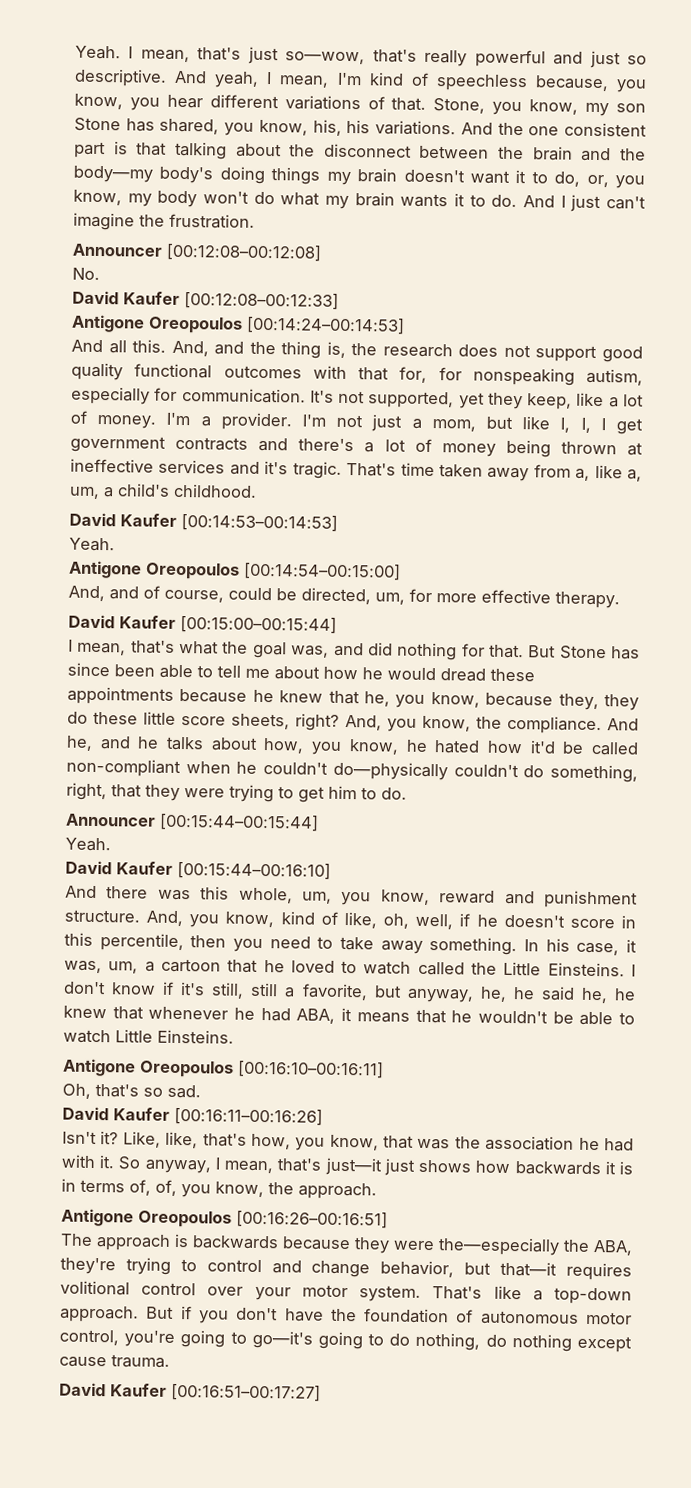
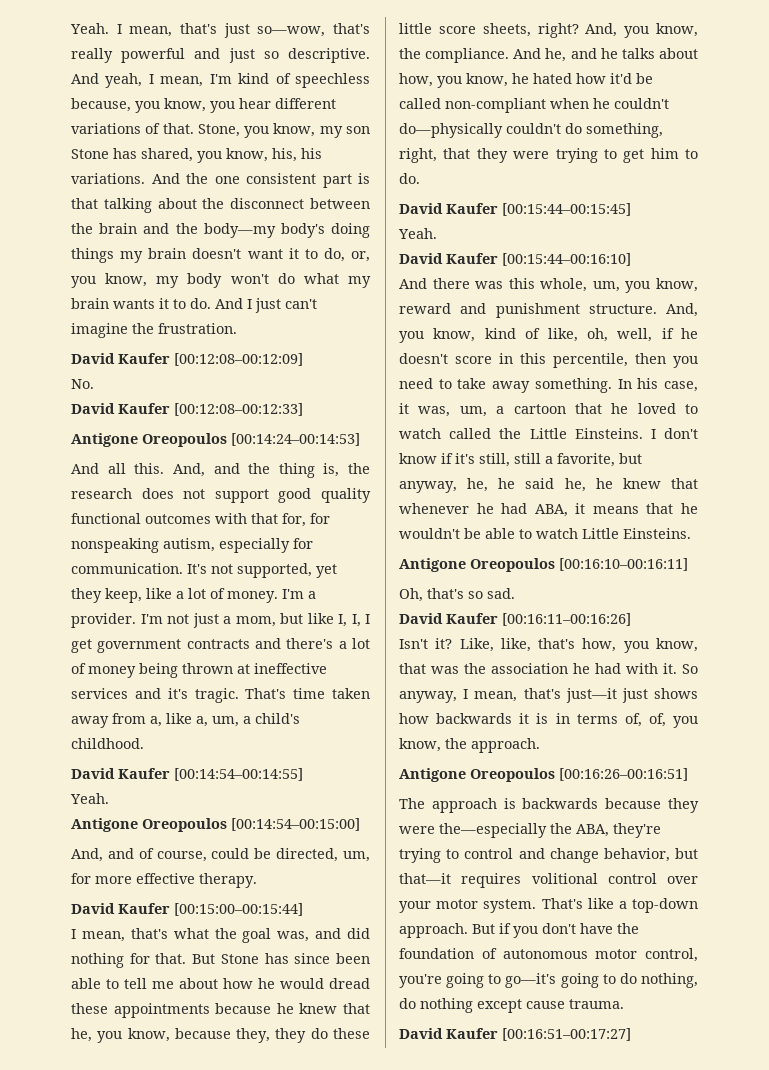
- Announcer [00:12:08–00:12:08]
+ David Kaufer [00:12:08–00:12:09]
- David Kaufer [00:14:53–00:14:53]
+ David Kaufer [00:14:54–00:14:55]
- Announcer [00:15:44–00:15:44]
+ David Kaufer [00:15:44–00:15:45]

